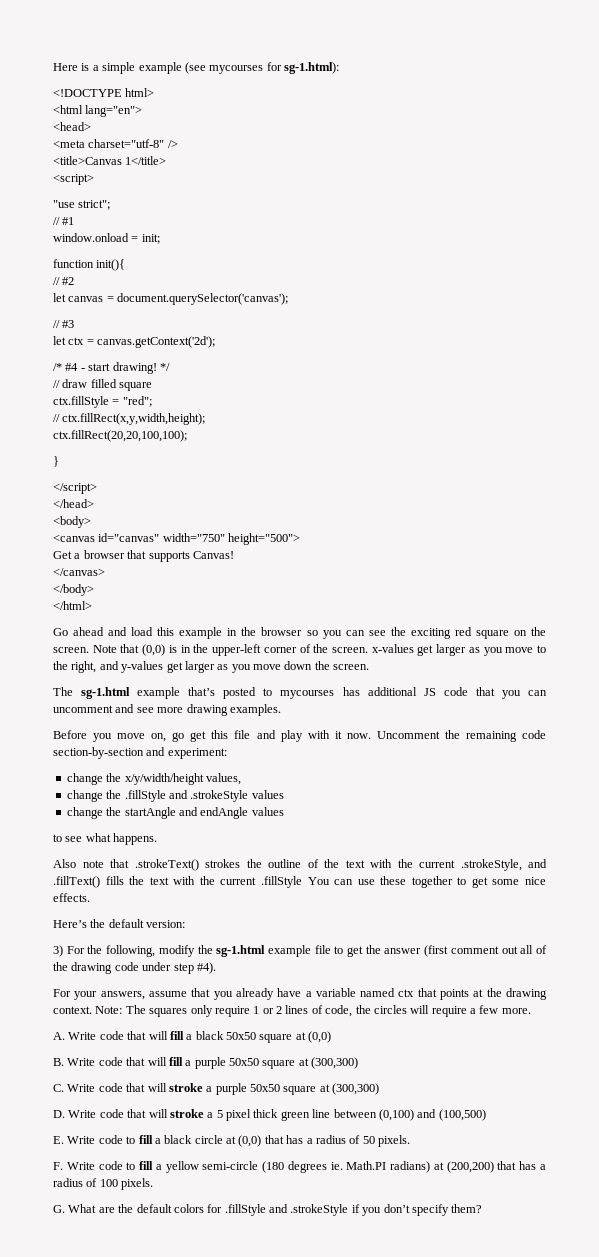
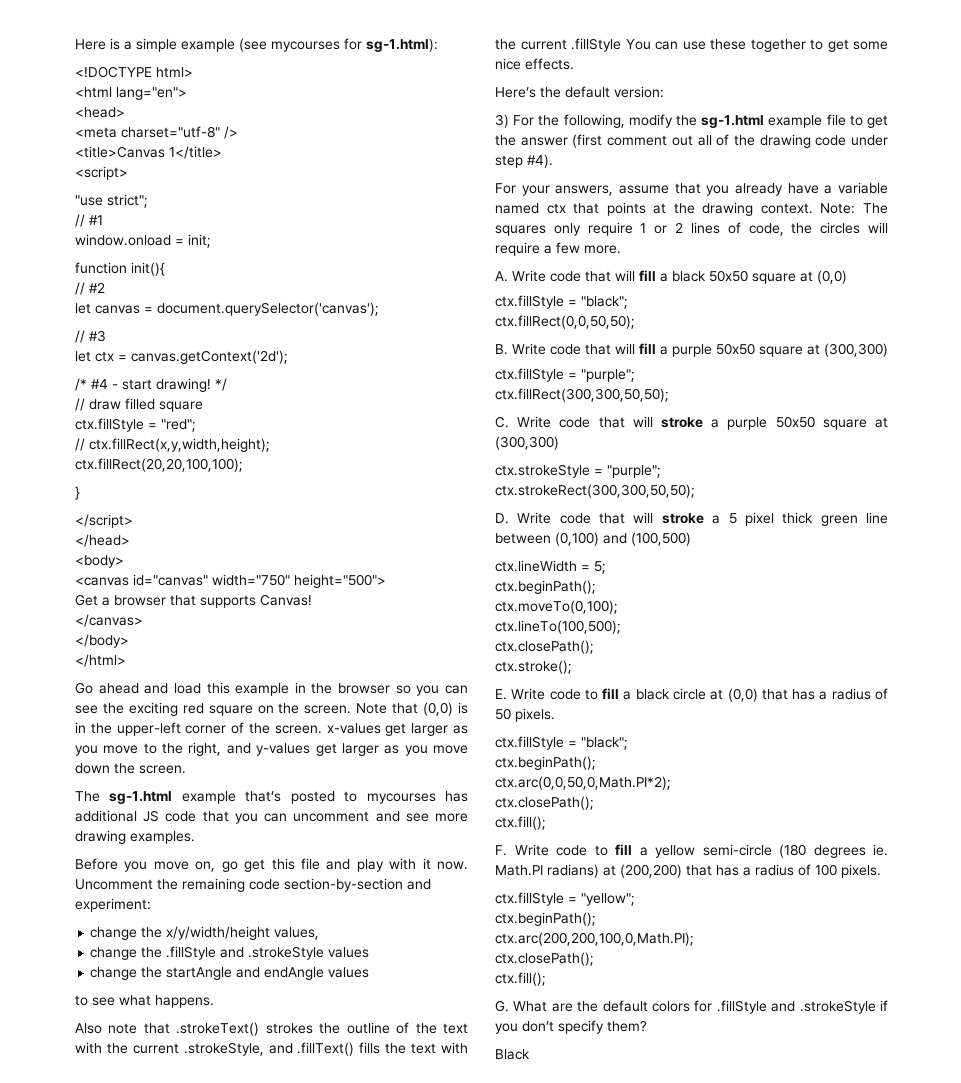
  A. Write code that will fill a black 50x50 square at (0,0)
+ ctx.fillStyle = "black";
+ ctx.fillRect(0,0,50,50);
+ ctx.fillStyle = "purple";
+ ctx.fillRect(300,300,50,50);
+ ctx.strokeStyle = "purple";
+ ctx.strokeRect(300,300,50,50);
+ ctx.lineWidth = 5;
+ ctx.beginPath();
+ ctx.moveTo(0,100);
+ ctx.lineTo(100,500);
+ ctx.closePath();
+ ctx.stroke();
  E. Write code to fill a black circle at (0,0) that has a radius of 50 pixels.
+ ctx.fillStyle = "black";
+ ctx.beginPath();
+ ctx.arc(0,0,50,0,Math.PI*2);
+ ctx.closePath();
+ ctx.fill();
+ ctx.fillStyle = "yellow";
+ ctx.beginPath();
+ ctx.arc(200,200,100,0,Math.PI);
+ ctx.closePath();
+ ctx.fill();
+ Black

